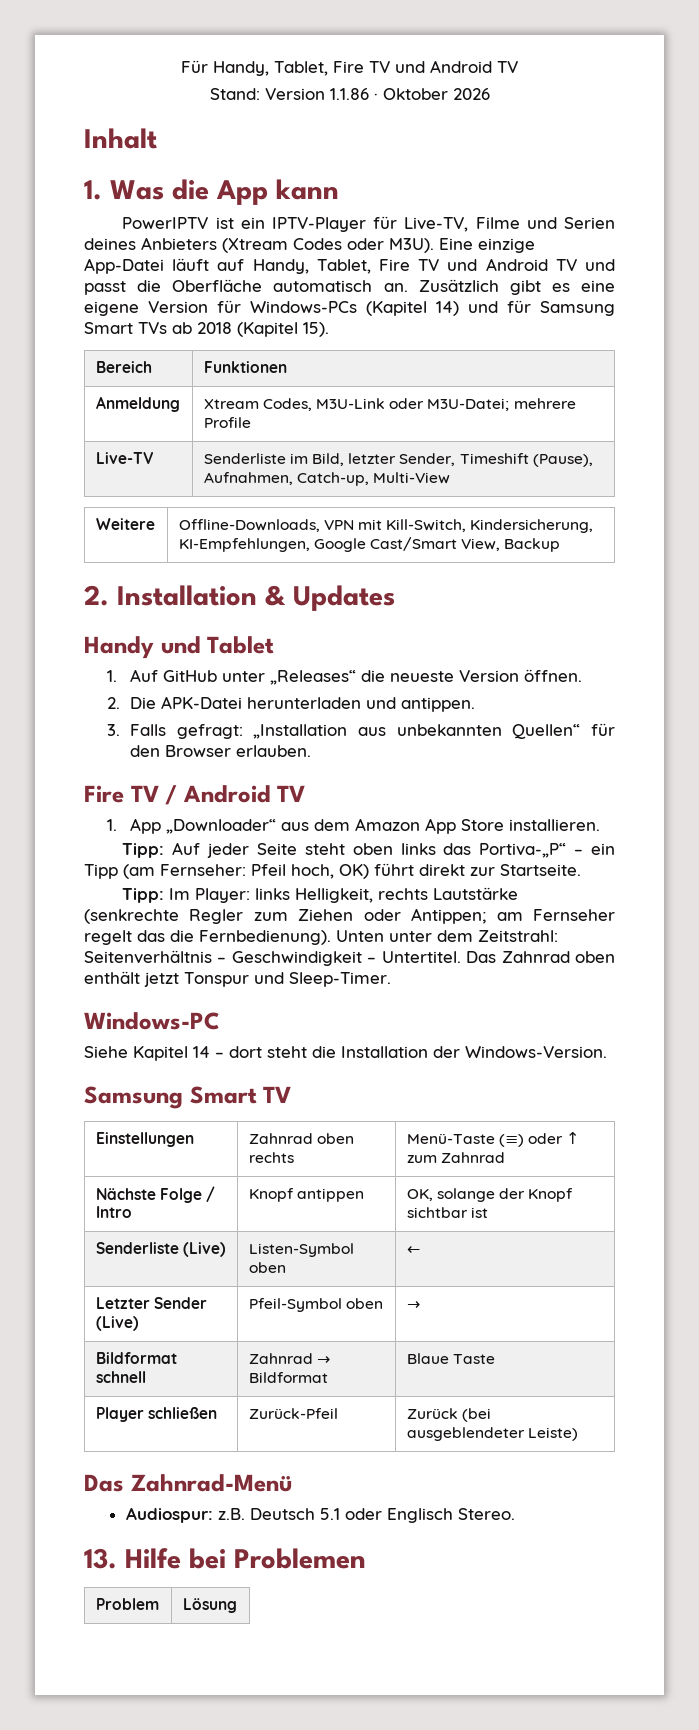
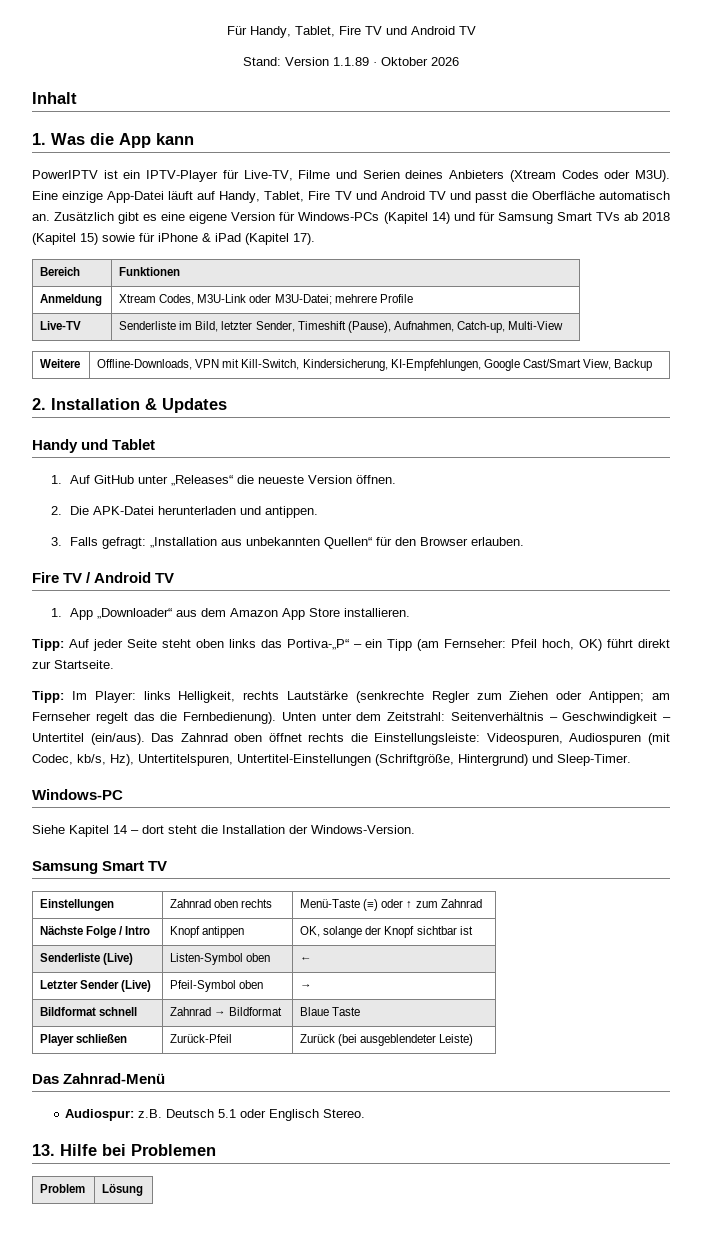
- Stand: Version 1.1.86 · Oktober 2026
+ Stand: Version 1.1.89 · Oktober 2026
- Zusätzlich gibt es eine eigene Version für Windows-PCs (Kapitel 14) und für Samsung Smart TVs ab 2018 (Kapitel 15).
+ Zusätzlich gibt es eine eigene Version für Windows-PCs (Kapitel 14) und für Samsung Smart TVs ab 2018 (Kapitel 15) sowie für iPhone & iPad (Kapitel 17).
- Unten unter dem Zeitstrahl: Seitenverhältnis – Geschwindigkeit – Untertitel.
+ Unten unter dem Zeitstrahl: Seitenverhältnis – Geschwindigkeit – Untertitel (ein/aus).
- Das Zahnrad oben enthält jetzt Tonspur und Sleep-Timer.
+ Das Zahnrad oben öffnet rechts die Einstellungsleiste: Videospuren, Audiospuren (mit Codec, kb/s, Hz), Untertitelspuren, Untertitel-Einstellungen (Schriftgröße, Hintergrund) und Sleep-Timer.

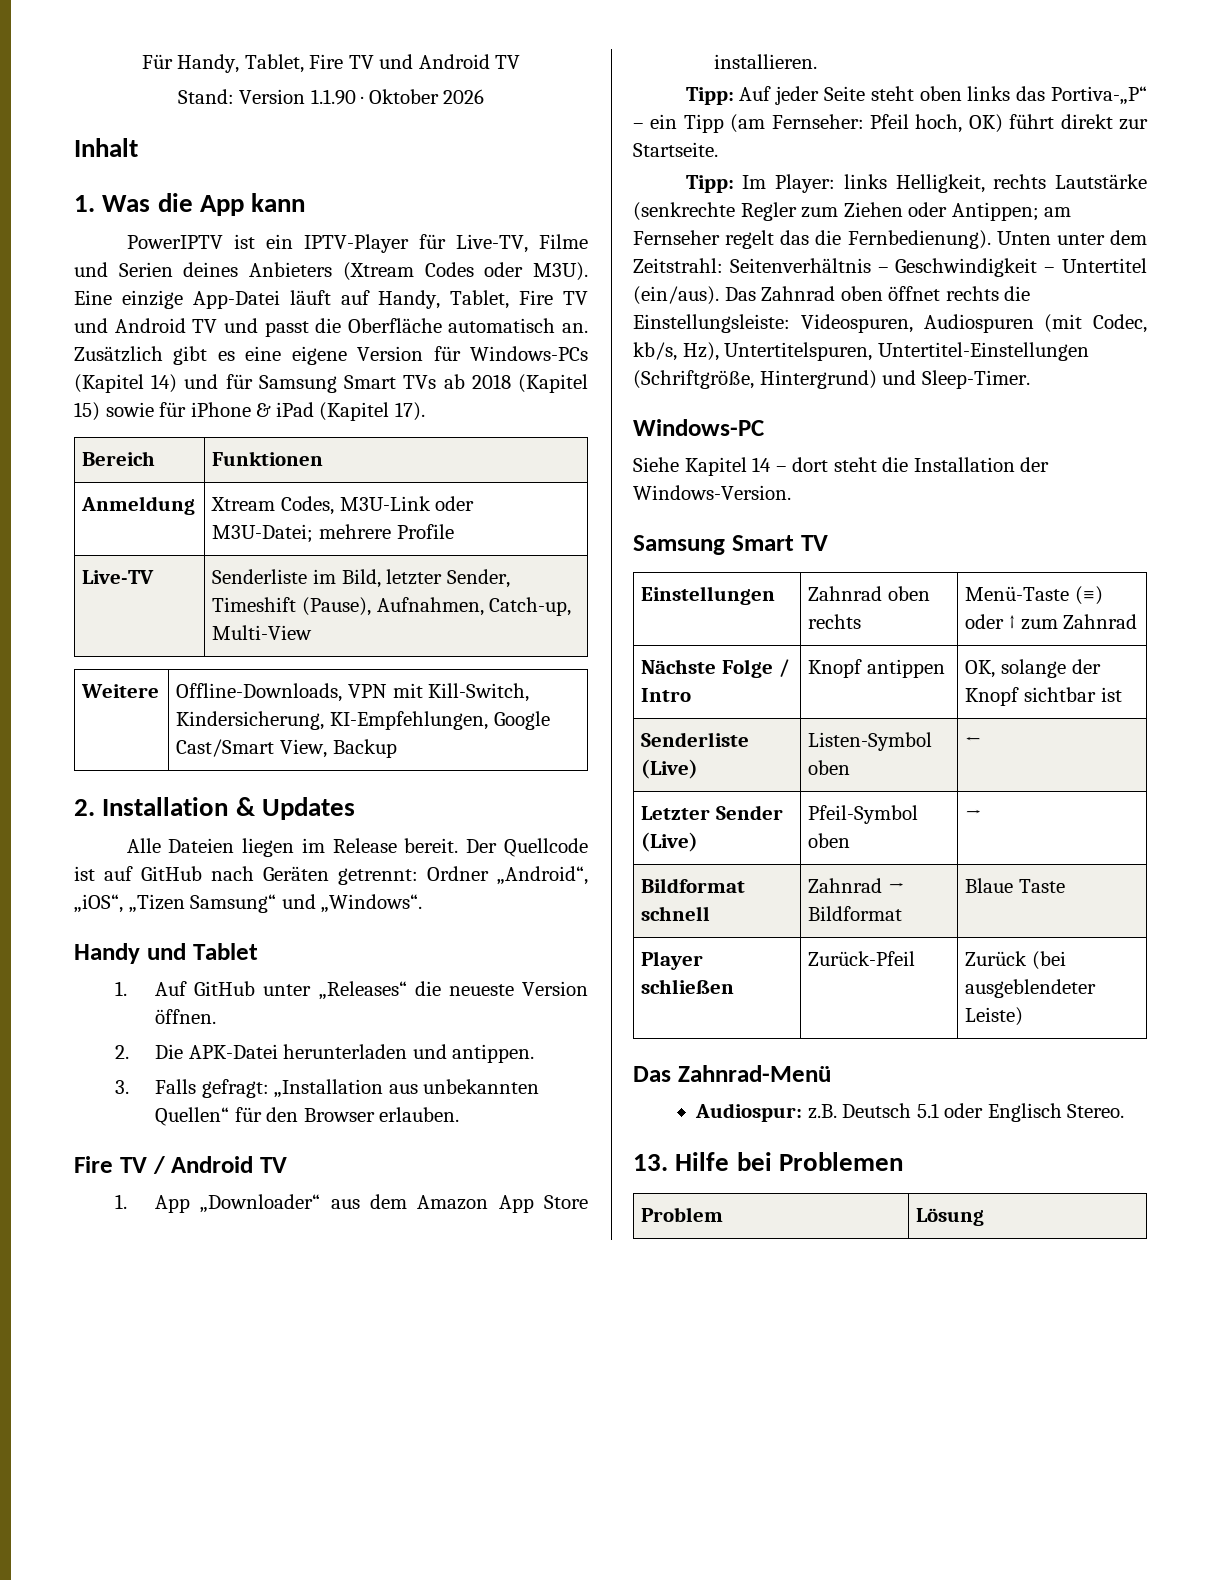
- Stand: Version 1.1.89 · Oktober 2026
+ Stand: Version 1.1.90 · Oktober 2026
+ Alle Dateien liegen im Release bereit. Der Quellcode ist auf GitHub nach Geräten getrennt: Ordner „Android“, „iOS“, „Tizen Samsung“ und „Windows“.

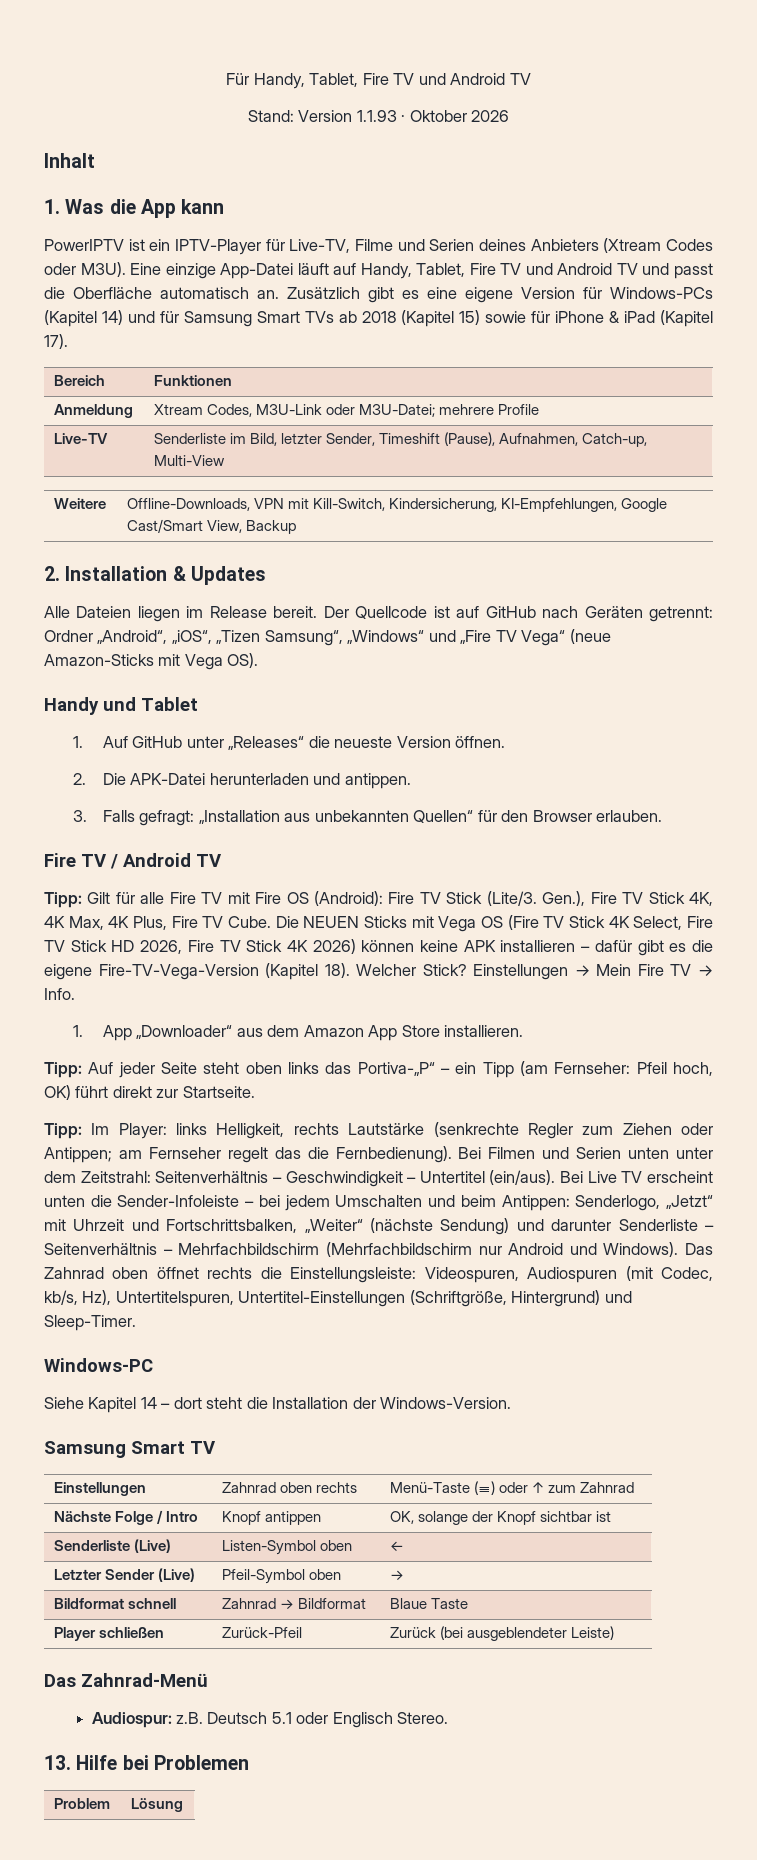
- Stand: Version 1.1.90 · Oktober 2026
+ Stand: Version 1.1.93 · Oktober 2026
- Der Quellcode ist auf GitHub nach Geräten getrennt: Ordner „Android“, „iOS“, „Tizen Samsung“ und „Windows“.
+ Der Quellcode ist auf GitHub nach Geräten getrennt: Ordner „Android“, „iOS“, „Tizen Samsung“, „Windows“ und „Fire TV Vega“ (neue Amazon-Sticks mit Vega OS).
+ Tipp: Gilt für alle Fire TV mit Fire OS (Android): Fire TV Stick (Lite/3. Gen.), Fire TV Stick 4K, 4K Max, 4K Plus, Fire TV Cube. Die NEUEN Sticks mit Vega OS (Fire TV Stick 4K Select, Fire TV Stick HD 2026, Fire TV Stick 4K 2026) können keine APK installieren – dafür gibt es die eigene Fire-TV-Vega-Version (Kapitel 18). Welcher Stick? Einstellungen → Mein Fire TV → Info.
- Unten unter dem Zeitstrahl: Seitenverhältnis – Geschwindigkeit – Untertitel (ein/aus).
+ Bei Filmen und Serien unten unter dem Zeitstrahl: Seitenverhältnis – Geschwindigkeit – Untertitel (ein/aus).
+ Bei Live TV erscheint unten die Sender-Infoleiste – bei jedem Umschalten und beim Antippen: Senderlogo, „Jetzt“ mit Uhrzeit und Fortschrittsbalken, „Weiter“ (nächste Sendung) und darunter Senderliste – Seitenverhältnis – Mehrfachbildschirm (Mehrfachbildschirm nur Android und Windows).

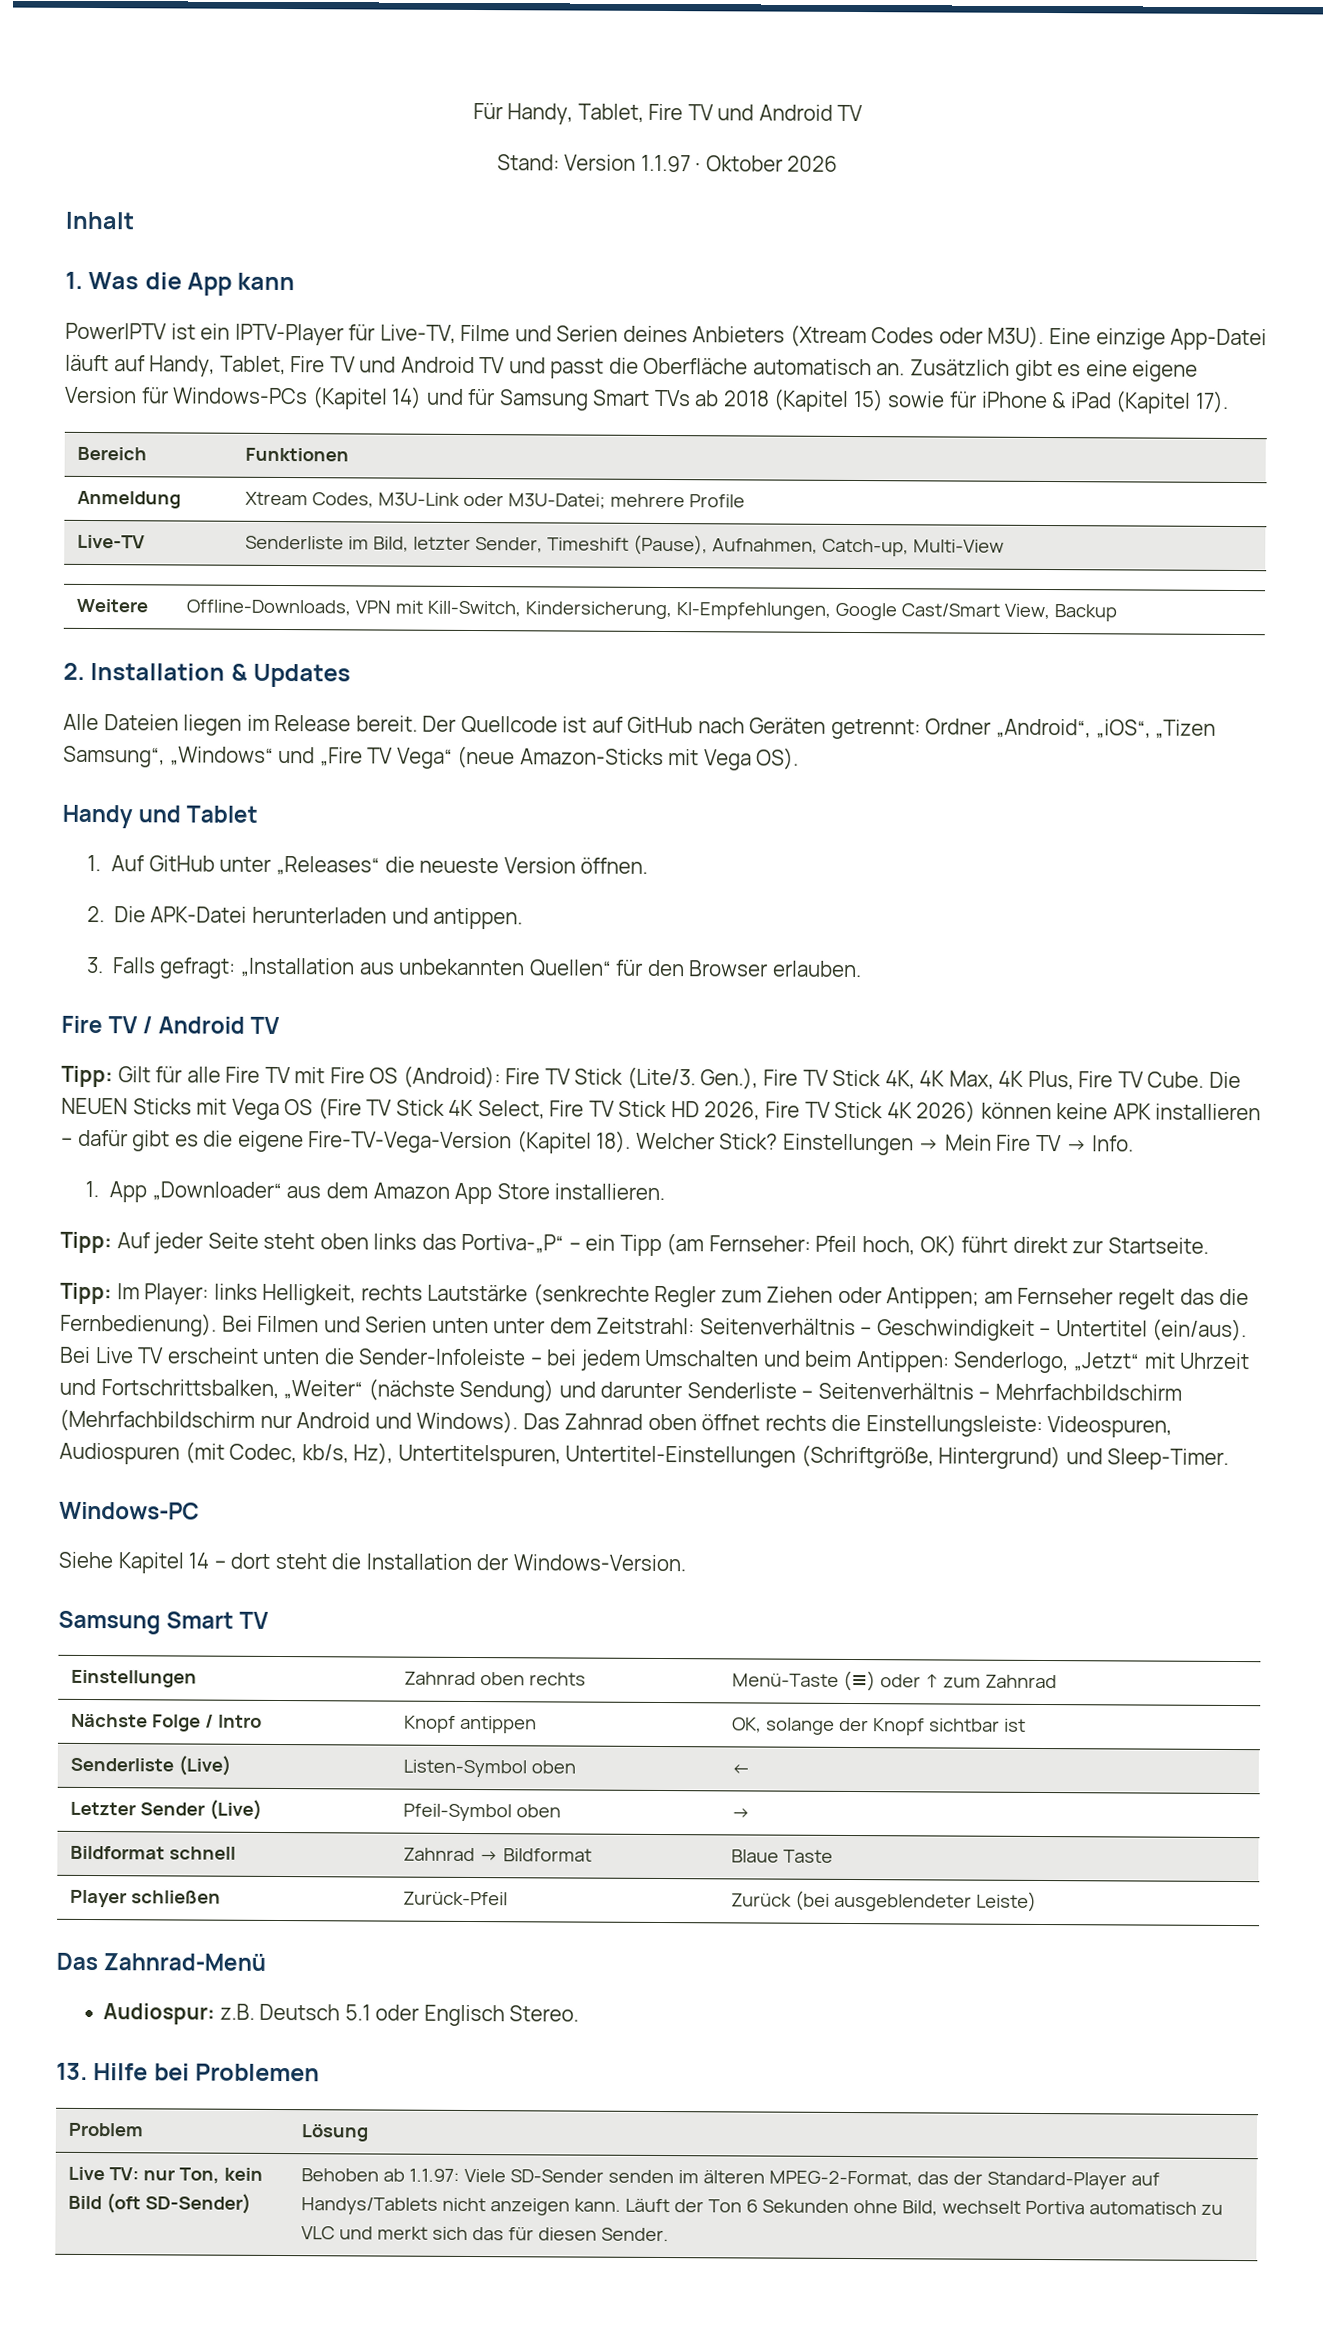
- Stand: Version 1.1.93 · Oktober 2026
+ Stand: Version 1.1.97 · Oktober 2026
+ Live TV: nur Ton, kein Bild (oft SD-Sender) | Behoben ab 1.1.97: Viele SD-Sender senden im älteren MPEG-2-Format, das der Standard-Player auf Handys/Tablets nicht anzeigen kann. Läuft der Ton 6 Sekunden ohne Bild, wechselt Portiva automatisch zu VLC und merkt sich das für diesen Sender.

